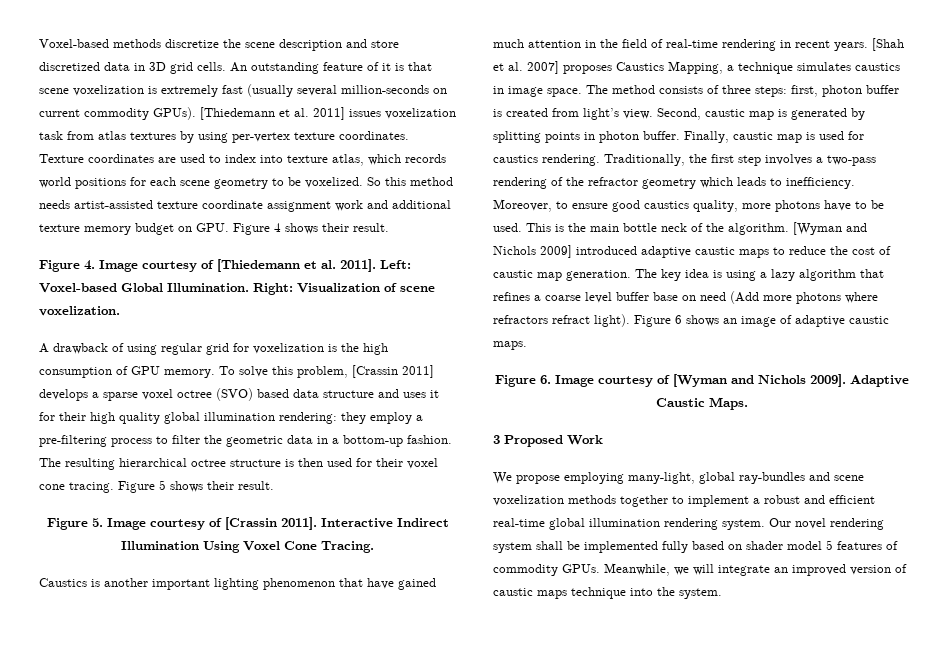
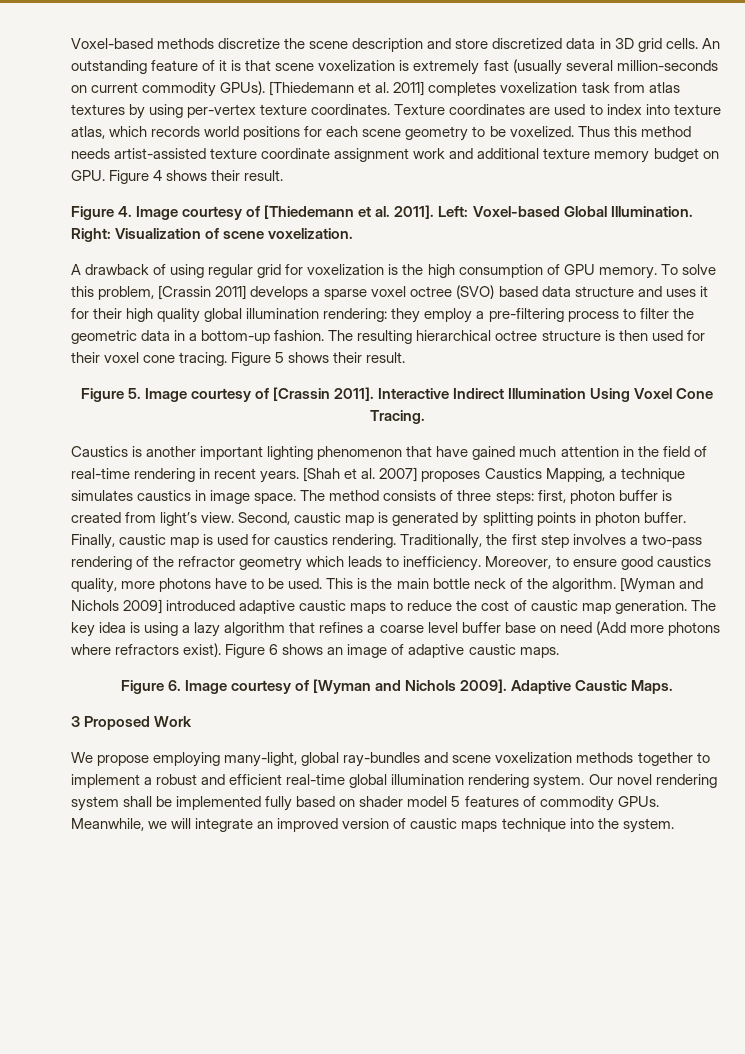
- [Thiedemann et al. 2011] issues voxelization task from atlas textures by using per-vertex texture coordinates.
+ [Thiedemann et al. 2011] completes voxelization task from atlas textures by using per-vertex texture coordinates.
- So this method needs artist-assisted texture coordinate assignment work and additional texture memory budget on GPU. Figure 4 shows their result.
+ Thus this method needs artist-assisted texture coordinate assignment work and additional texture memory budget on GPU. Figure 4 shows their result.
- The key idea is using a lazy algorithm that refines a coarse level buffer base on need (Add more photons where refractors refract light).
+ The key idea is using a lazy algorithm that refines a coarse level buffer base on need (Add more photons where refractors exist).

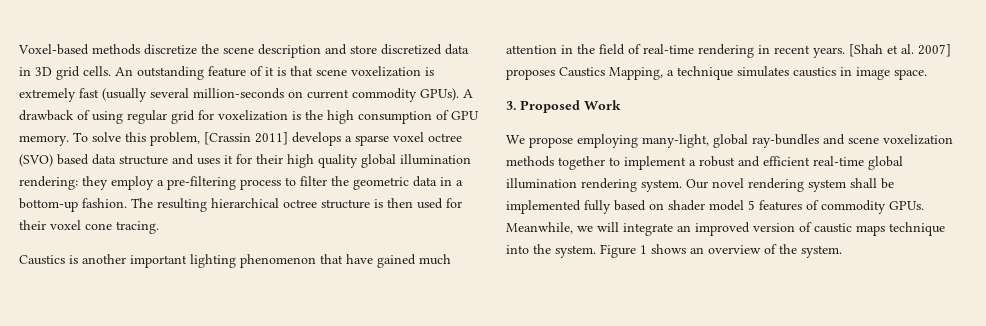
- An outstanding feature of it is that scene voxelization is extremely fast (usually several million-seconds on current commodity GPUs). [Thiedemann et al. 2011] completes voxelization task from atlas textures by using per-vertex texture coordinates. Texture coordinates are used to index into texture atlas, which records world positions for each scene geometry to be voxelized. Thus this method needs artist-assisted texture coordinate assignment work and additional texture memory budget on GPU. Figure 4 shows their result.
- Figure 4. Image courtesy of [Thiedemann et al. 2011]. Left: Voxel-based Global Illumination. Right: Visualization of scene voxelization.
- A drawback of using regular grid for voxelization is the high consumption of GPU memory.
+ An outstanding feature of it is that scene voxelization is extremely fast (usually several million-seconds on current commodity GPUs). A drawback of using regular grid for voxelization is the high consumption of GPU memory.
- Figure 5 shows their result.
- Figure 5. Image courtesy of [Crassin 2011]. Interactive Indirect Illumination Using Voxel Cone Tracing.
- [Shah et al. 2007] proposes Caustics Mapping, a technique simulates caustics in image space. The method consists of three steps: first, photon buffer is created from light’s view. Second, caustic map is generated by splitting points in photon buffer. Finally, caustic map is used for caustics rendering. Traditionally, the first step involves a two-pass rendering of the refractor geometry which leads to inefficiency. Moreover, to ensure good caustics quality, more photons have to be used. This is the main bottle neck of the algorithm. [Wyman and Nichols 2009] introduced adaptive caustic maps to reduce the cost of caustic map generation. The key idea is using a lazy algorithm that refines a coarse level buffer base on need (Add more photons where refractors exist). Figure 6 shows an image of adaptive caustic maps.
- Figure 6. Image courtesy of [Wyman and Nichols 2009]. Adaptive Caustic Maps.
- 3 Proposed Work
+ [Shah et al. 2007] proposes Caustics Mapping, a technique simulates caustics in image space.
+ 3. Proposed Work
+ Figure 1 shows an overview of the system.

